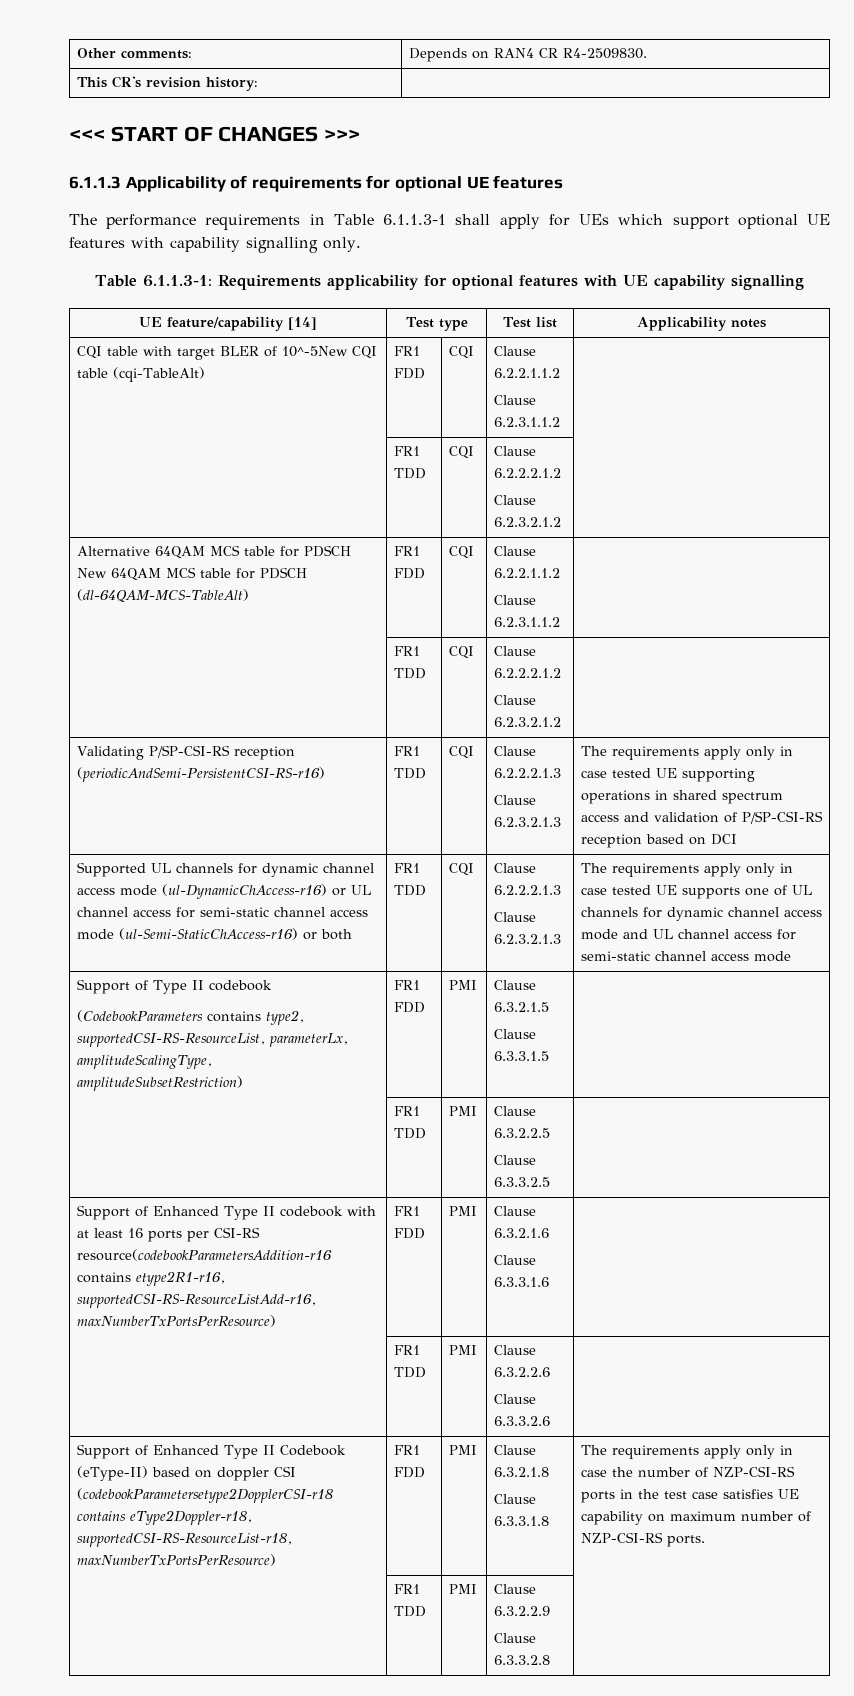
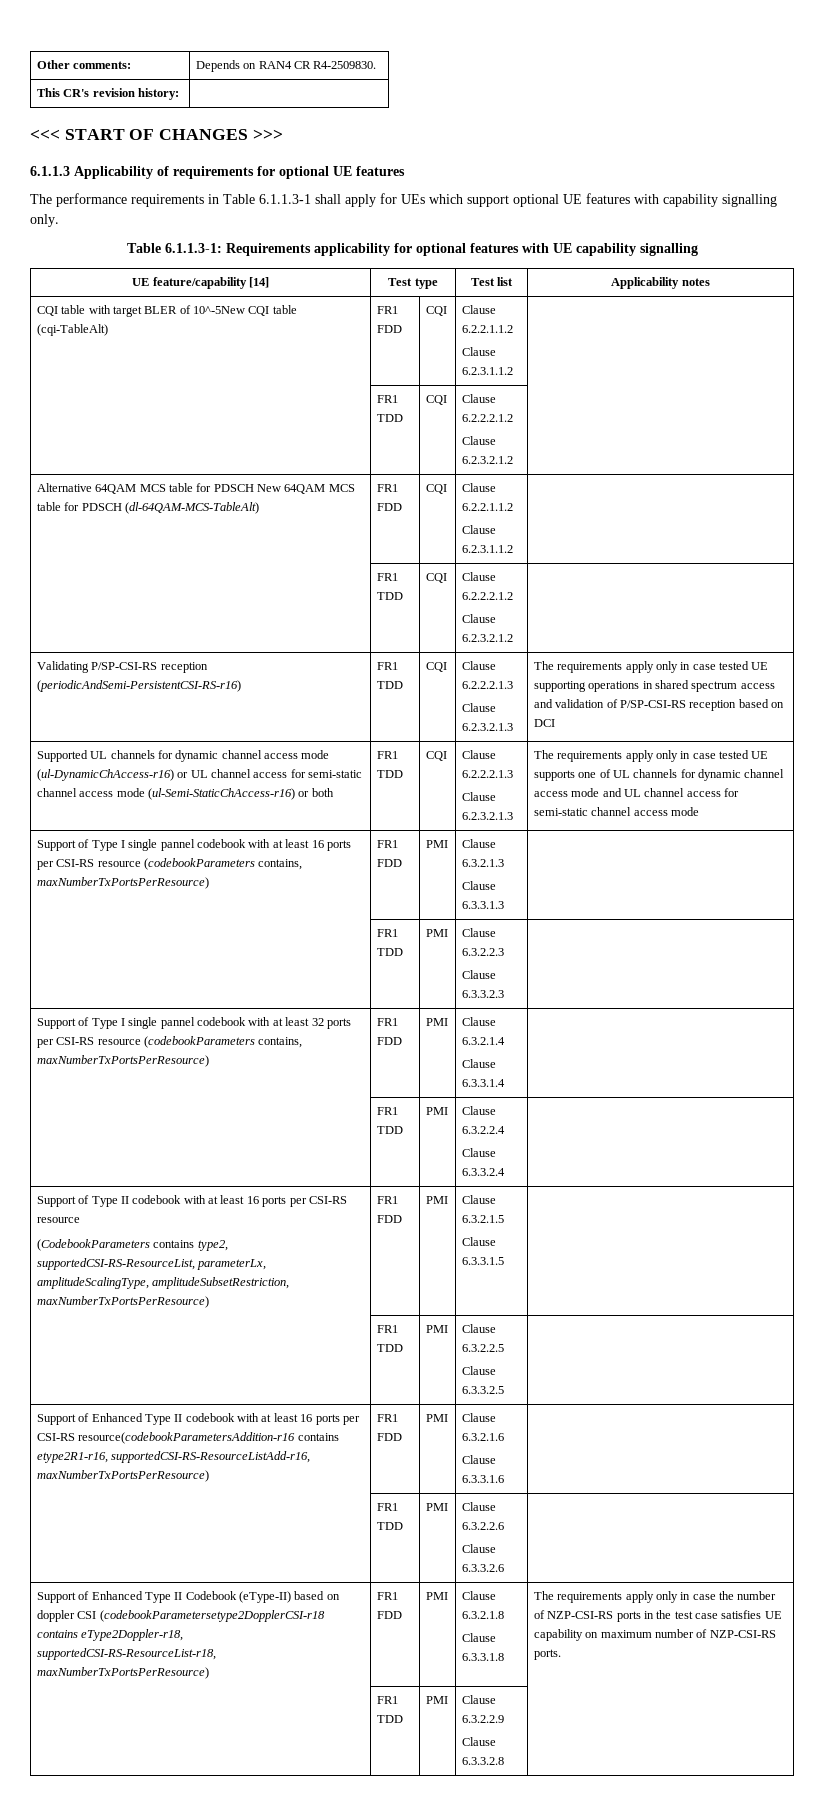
+ Support of Type I single pannel codebook with at least 16 ports per CSI-RS resource (codebookParameters contains, maxNumberTxPortsPerResource) | FR1 FDD | PMI | Clause 6.3.2.1.3
+ Clause 6.3.3.1.3 |
+ | FR1 TDD | PMI | Clause 6.3.2.2.3
+ Clause 6.3.3.2.3 |
+ Support of Type I single pannel codebook with at least 32 ports per CSI-RS resource (codebookParameters contains, maxNumberTxPortsPerResource) | FR1 FDD | PMI | Clause 6.3.2.1.4
+ Clause 6.3.3.1.4 |
+ | FR1 TDD | PMI | Clause 6.3.2.2.4
+ Clause 6.3.3.2.4 |
- Support of Type II codebook
- (CodebookParameters contains type2, supportedCSI-RS-ResourceList, parameterLx, amplitudeScalingType, amplitudeSubsetRestriction) | FR1 FDD | PMI | Clause 6.3.2.1.5
+ Support of Type II codebook with at least 16 ports per CSI-RS resource
+ (CodebookParameters contains type2, supportedCSI-RS-ResourceList, parameterLx, amplitudeScalingType, amplitudeSubsetRestriction, maxNumberTxPortsPerResource) | FR1 FDD | PMI | Clause 6.3.2.1.5

